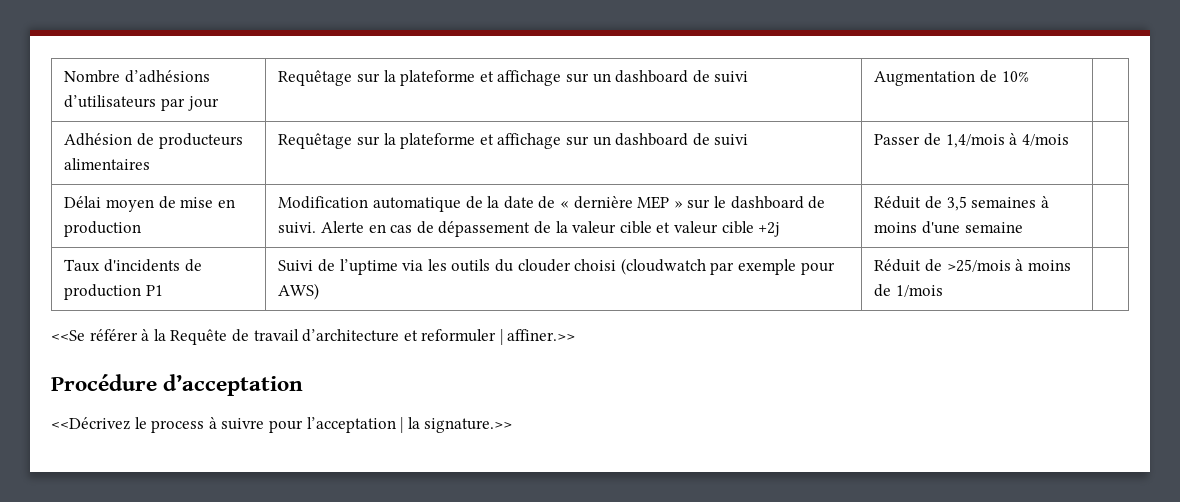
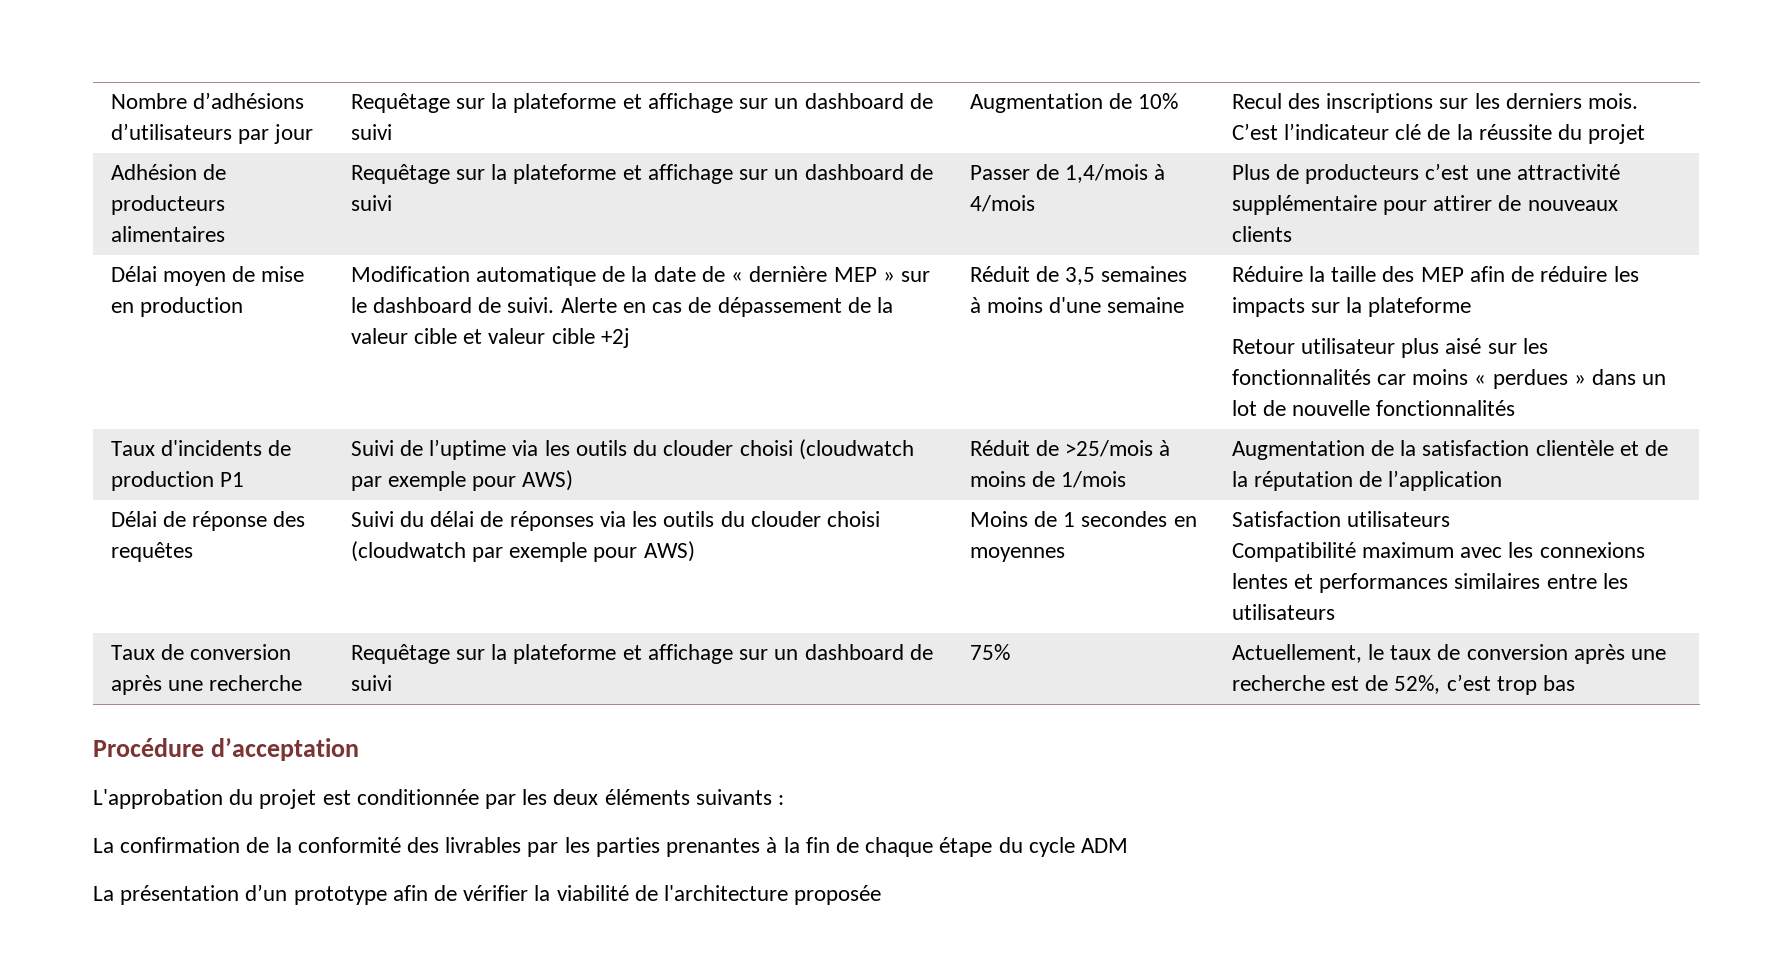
- Nombre d’adhésions d’utilisateurs par jour | Requêtage sur la plateforme et affichage sur un dashboard de suivi | Augmentation de 10% |
+ Nombre d’adhésions d’utilisateurs par jour | Requêtage sur la plateforme et affichage sur un dashboard de suivi | Augmentation de 10% | Recul des inscriptions sur les derniers mois. C’est l’indicateur clé de la réussite du projet
- Adhésion de producteurs alimentaires | Requêtage sur la plateforme et affichage sur un dashboard de suivi | Passer de 1,4/mois à 4/mois |
+ Adhésion de producteurs alimentaires | Requêtage sur la plateforme et affichage sur un dashboard de suivi | Passer de 1,4/mois à 4/mois | Plus de producteurs c’est une attractivité supplémentaire pour attirer de nouveaux clients
+ Réduire la taille des MEP afin de réduire les impacts sur la plateforme
+ Retour utilisateur plus aisé sur les fonctionnalités car moins « perdues » dans un lot de nouvelle fonctionnalités
- Taux d'incidents de production P1 | Suivi de l’uptime via les outils du clouder choisi (cloudwatch par exemple pour AWS) | Réduit de >25/mois à moins de 1/mois |
- <<Se référer à la Requête de travail d’architecture et reformuler | affiner.>>
+ Taux d'incidents de production P1 | Suivi de l’uptime via les outils du clouder choisi (cloudwatch par exemple pour AWS) | Réduit de >25/mois à moins de 1/mois | Augmentation de la satisfaction clientèle et de la réputation de l’application
+ Délai de réponse des requêtes | Suivi du délai de réponses via les outils du clouder choisi (cloudwatch par exemple pour AWS) | Moins de 1 secondes en moyennes | Satisfaction utilisateurs
+ Compatibilité maximum avec les connexions lentes et performances similaires entre les utilisateurs
+ Taux de conversion après une recherche | Requêtage sur la plateforme et affichage sur un dashboard de suivi | 75% | Actuellement, le taux de conversion après une recherche est de 52%, c’est trop bas
  Procédure d’acceptation
- <<Décrivez le process à suivre pour l’acceptation | la signature.>>
+ L'approbation du projet est conditionnée par les deux éléments suivants :
+ La confirmation de la conformité des livrables par les parties prenantes à la fin de chaque étape du cycle ADM
+ La présentation d’un prototype afin de vérifier la viabilité de l'architecture proposée

